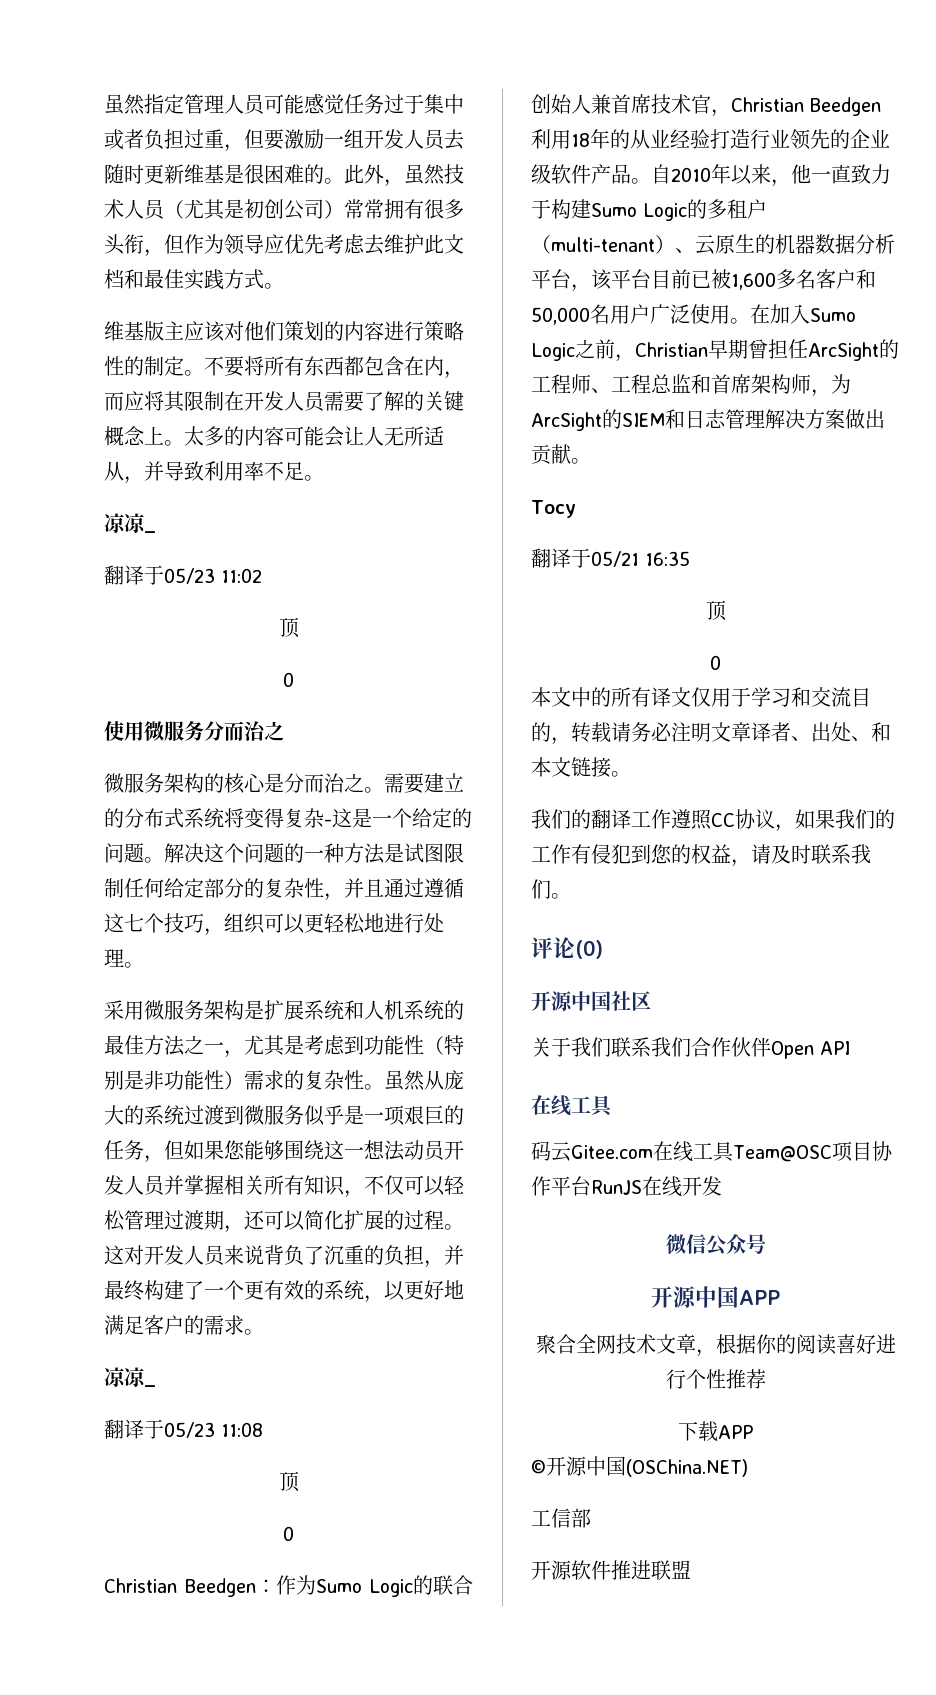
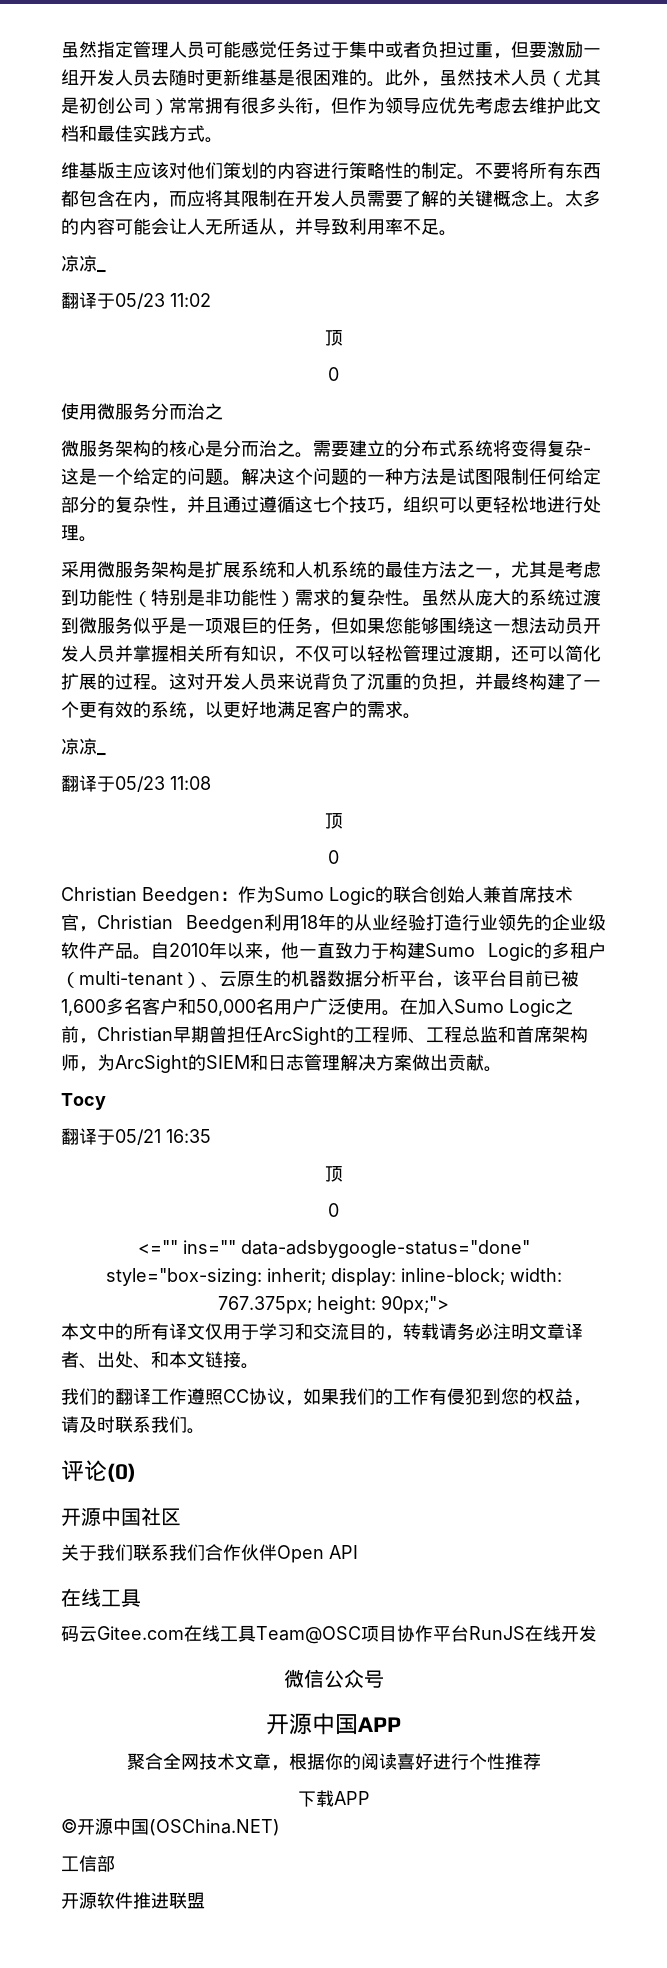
+ <="" ins="" data-adsbygoogle-status="done" style="box-sizing: inherit; display: inline-block; width: 767.375px; height: 90px;">

